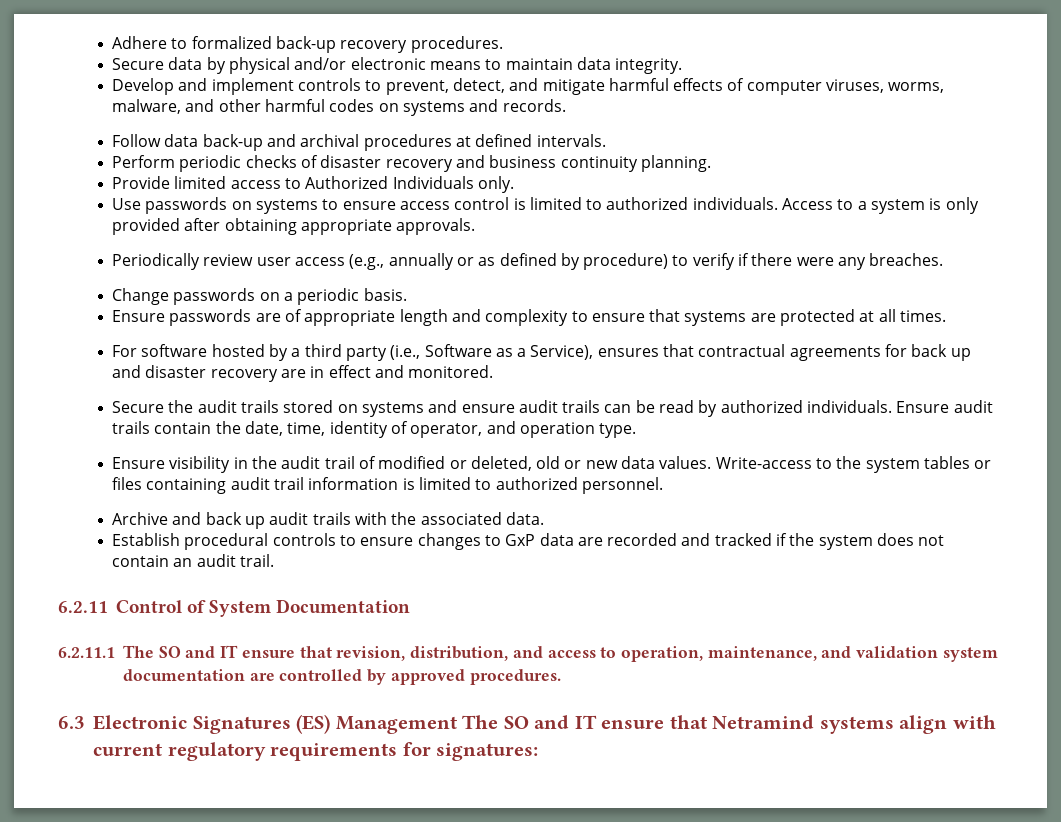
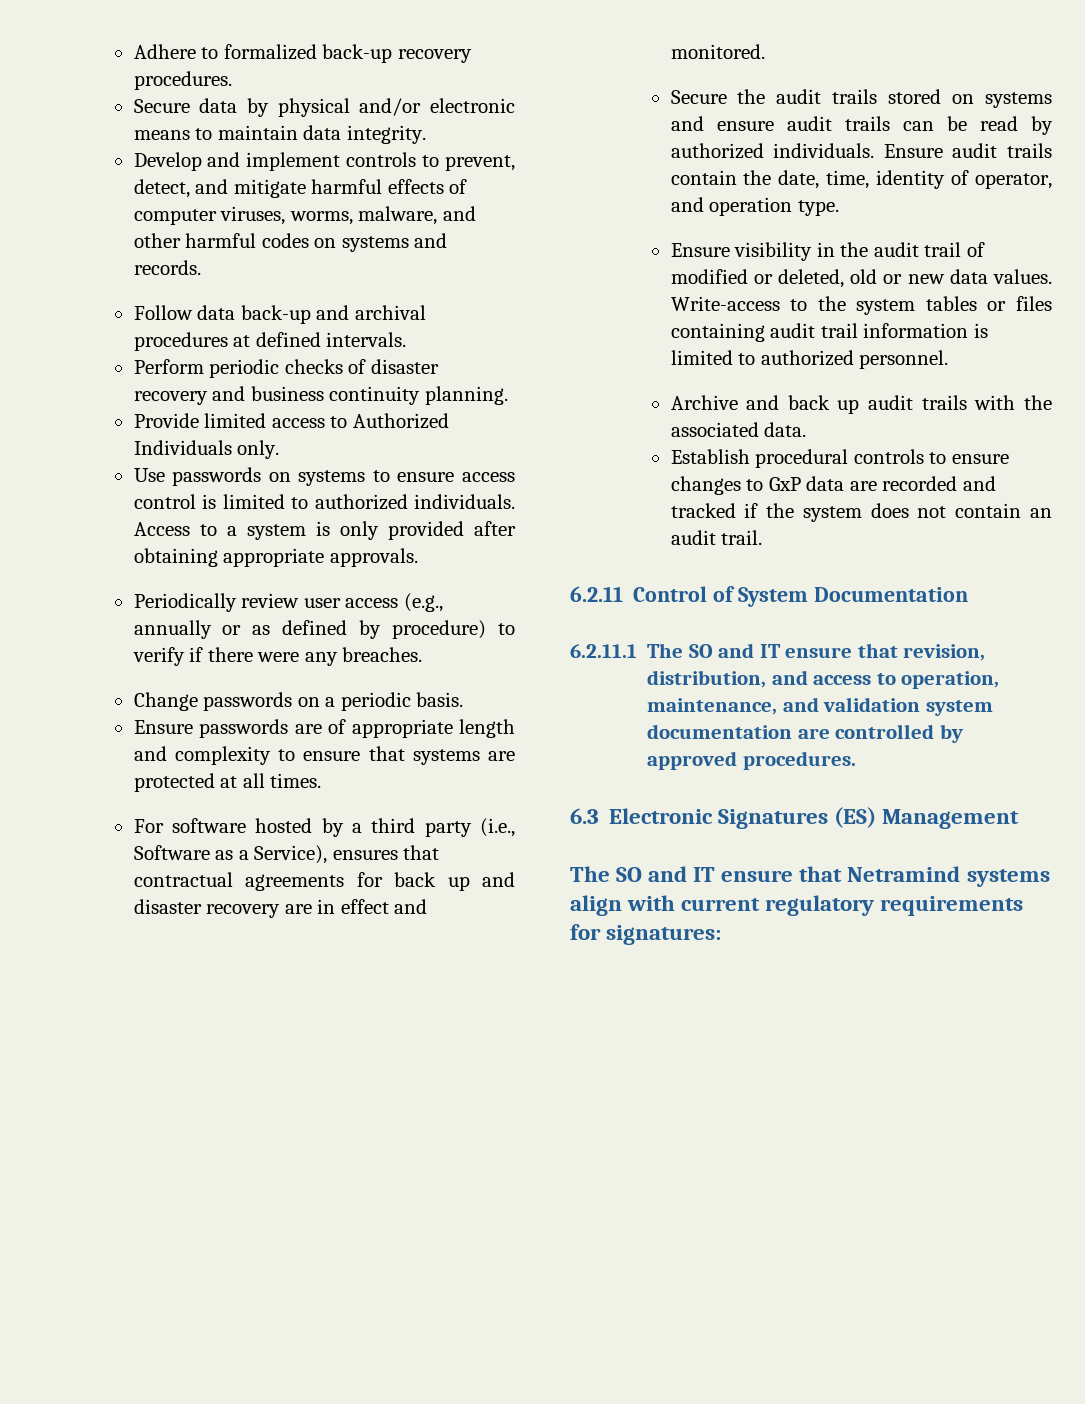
- 6.3 Electronic Signatures (ES) Management The SO and IT ensure that Netramind systems align with current regulatory requirements for signatures:
+ 6.3 Electronic Signatures (ES) Management
+ The SO and IT ensure that Netramind systems align with current regulatory requirements for signatures:

